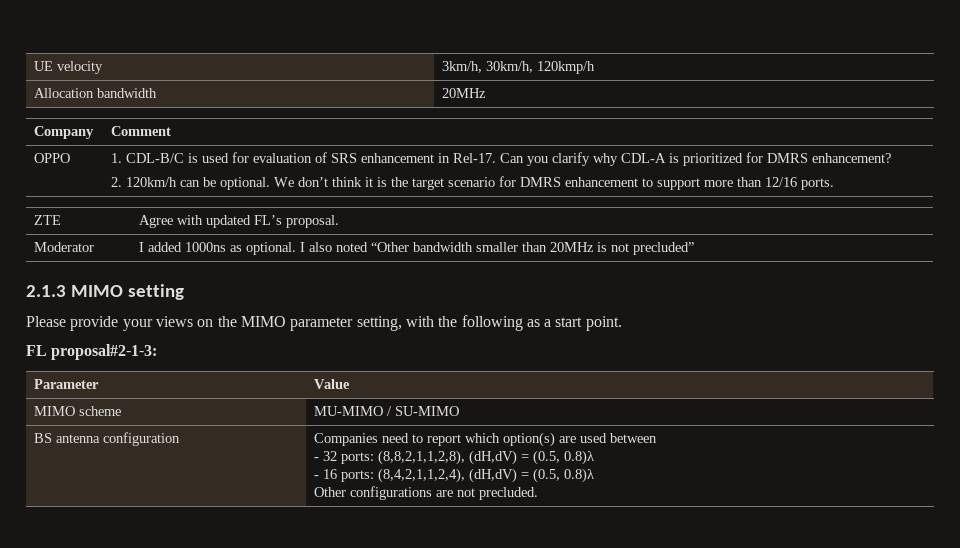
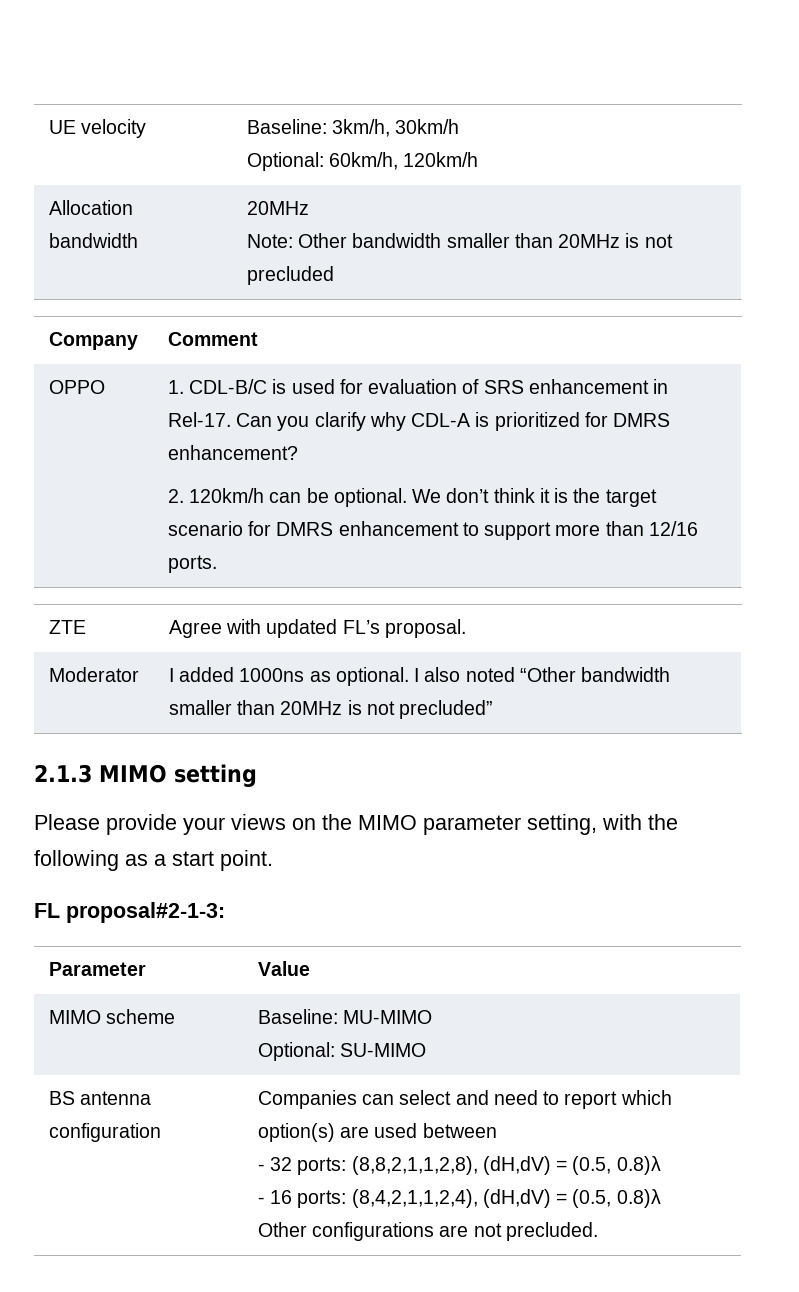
- UE velocity | 3km/h, 30km/h, 120kmp/h
+ UE velocity | Baseline: 3km/h, 30km/h
+ Optional: 60km/h, 120km/h
  Allocation bandwidth | 20MHz
+ Note: Other bandwidth smaller than 20MHz is not precluded
- MIMO scheme | MU-MIMO / SU-MIMO
+ MIMO scheme | Baseline: MU-MIMO
+ Optional: SU-MIMO
- BS antenna configuration | Companies need to report which option(s) are used between
+ BS antenna configuration | Companies can select and need to report which option(s) are used between

